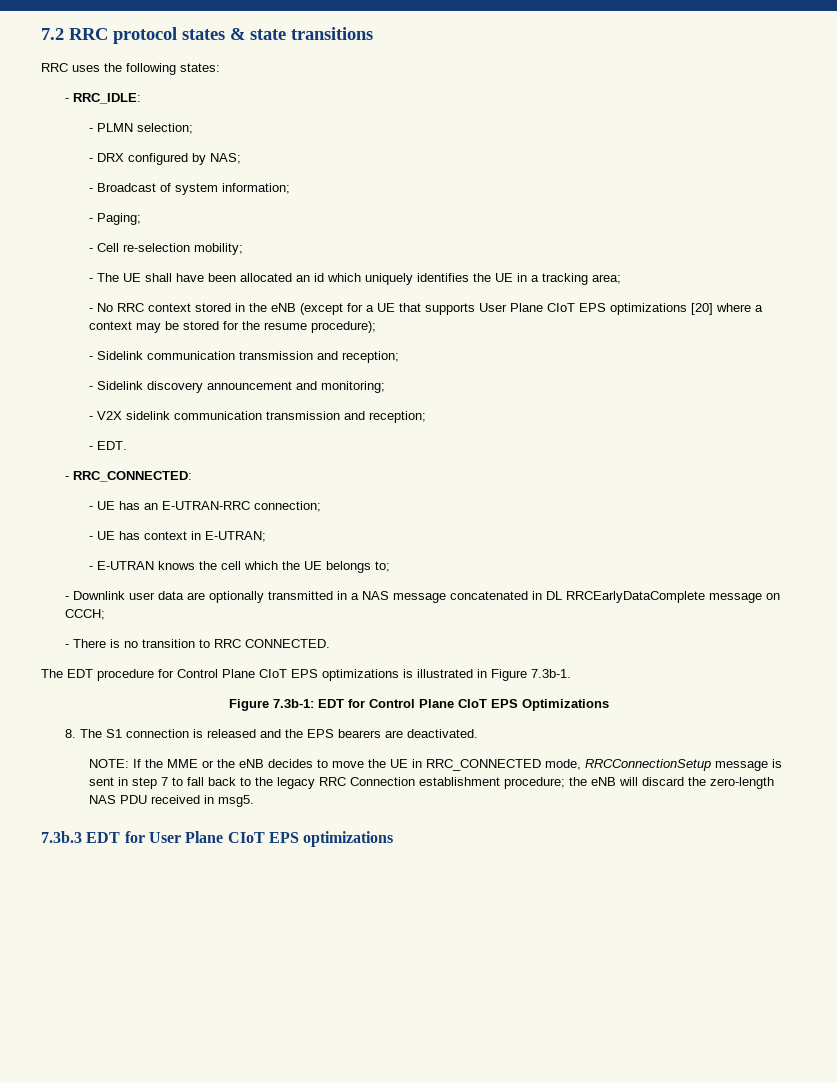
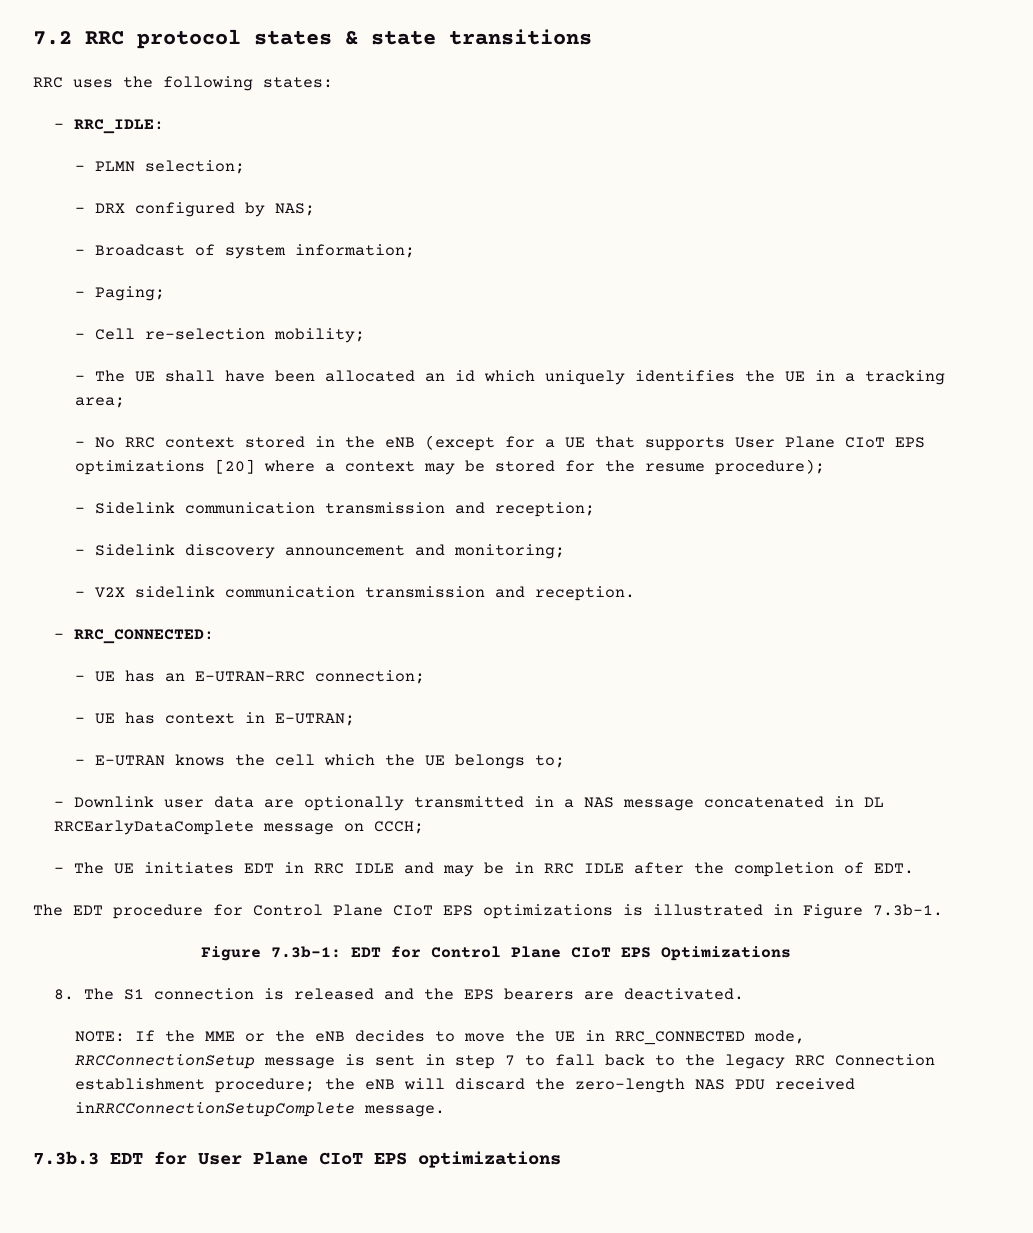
- - V2X sidelink communication transmission and reception;
- - EDT.
+ - V2X sidelink communication transmission and reception.
- - There is no transition to RRC CONNECTED.
+ - The UE initiates EDT in RRC IDLE and may be in RRC IDLE after the completion of EDT.
- NOTE: If the MME or the eNB decides to move the UE in RRC_CONNECTED mode, RRCConnectionSetup message is sent in step 7 to fall back to the legacy RRC Connection establishment procedure; the eNB will discard the zero-length NAS PDU received in msg5.
+ NOTE: If the MME or the eNB decides to move the UE in RRC_CONNECTED mode, RRCConnectionSetup message is sent in step 7 to fall back to the legacy RRC Connection establishment procedure; the eNB will discard the zero-length NAS PDU received inRRCConnectionSetupComplete message.

